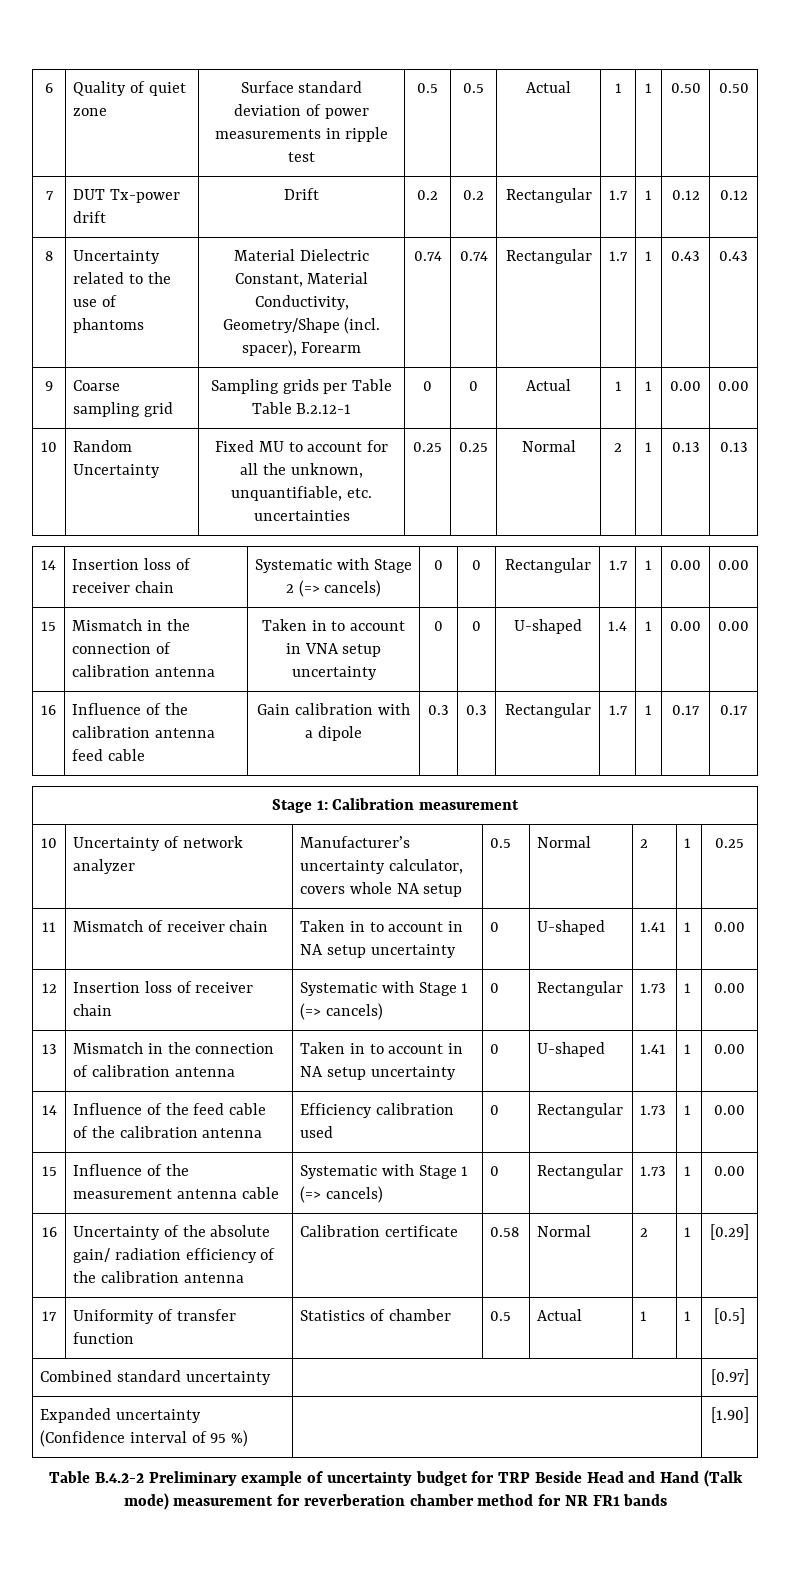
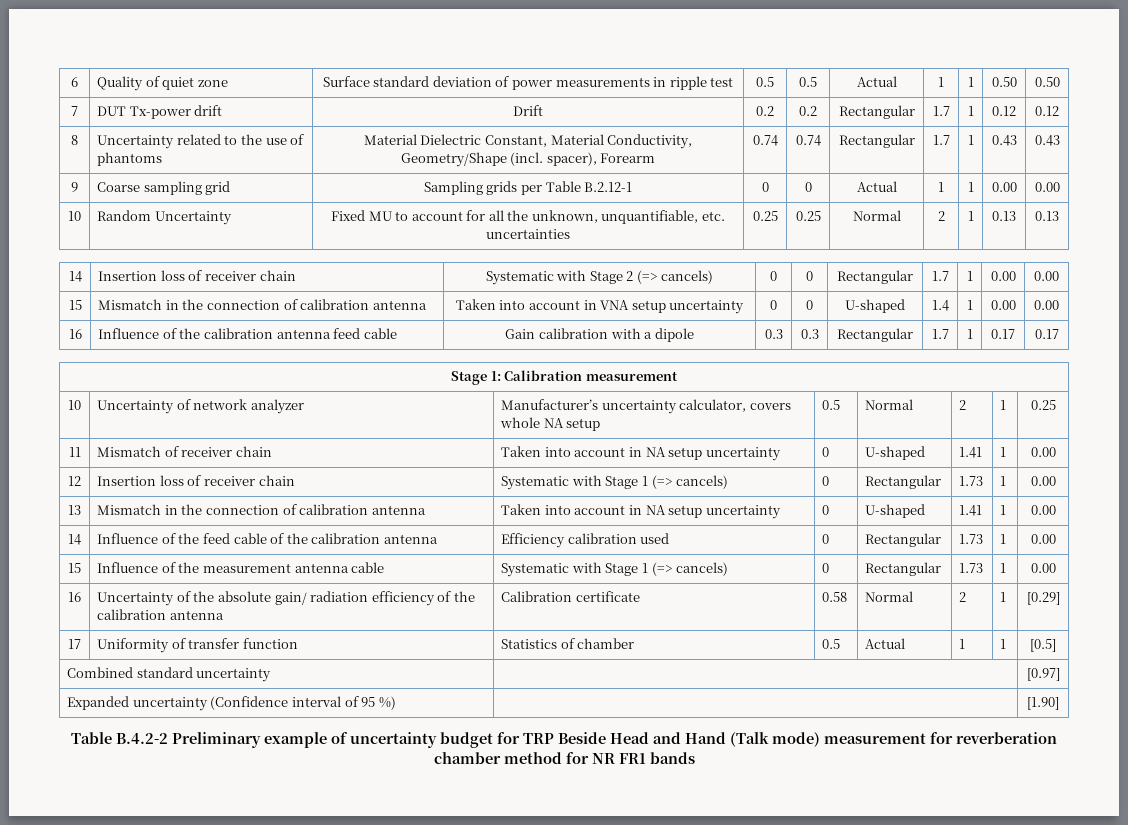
- 9 | Coarse sampling grid | Sampling grids per Table Table B.2.12-1 | 0 | 0 | Actual | 1 | 1 | 0.00 | 0.00
+ 9 | Coarse sampling grid | Sampling grids per Table B.2.12-1 | 0 | 0 | Actual | 1 | 1 | 0.00 | 0.00
- 15 | Mismatch in the connection of calibration antenna | Taken in to account in VNA setup uncertainty | 0 | 0 | U-shaped | 1.4 | 1 | 0.00 | 0.00
+ 15 | Mismatch in the connection of calibration antenna | Taken into account in VNA setup uncertainty | 0 | 0 | U-shaped | 1.4 | 1 | 0.00 | 0.00
- 11 | Mismatch of receiver chain | Taken in to account in NA setup uncertainty | 0 | U-shaped | 1.41 | 1 | 0.00
+ 11 | Mismatch of receiver chain | Taken into account in NA setup uncertainty | 0 | U-shaped | 1.41 | 1 | 0.00
- 13 | Mismatch in the connection of calibration antenna | Taken in to account in NA setup uncertainty | 0 | U-shaped | 1.41 | 1 | 0.00
+ 13 | Mismatch in the connection of calibration antenna | Taken into account in NA setup uncertainty | 0 | U-shaped | 1.41 | 1 | 0.00

